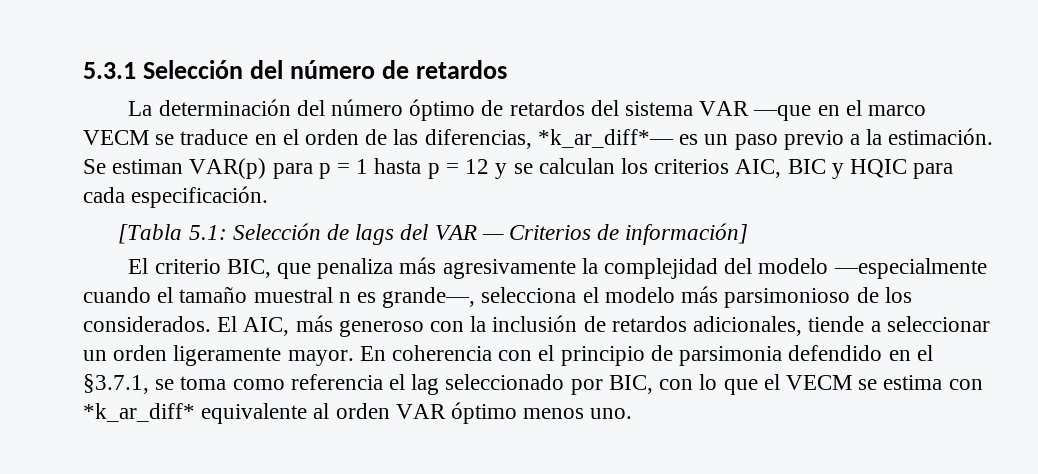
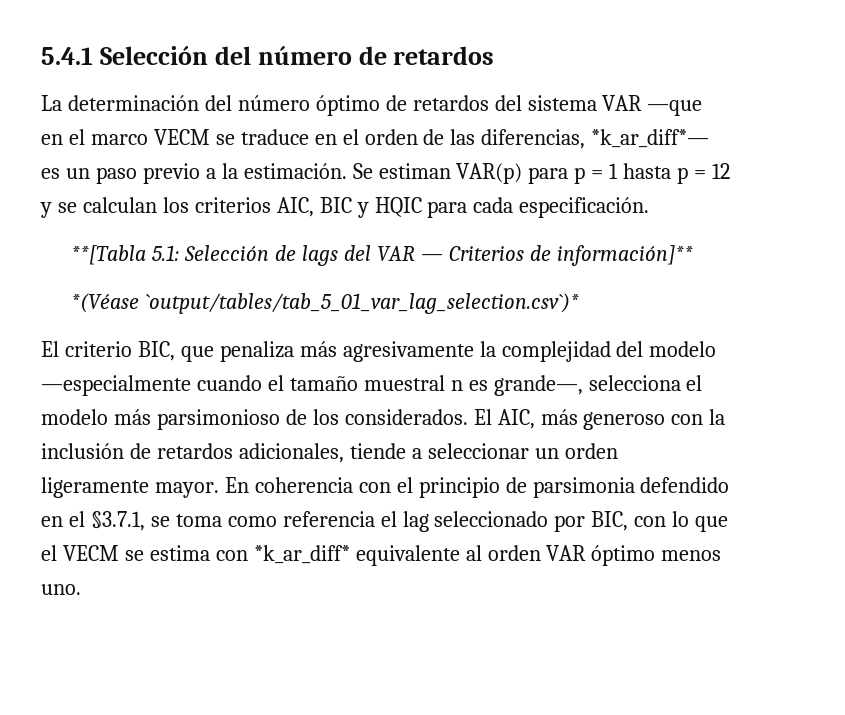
- 5.3.1 Selección del número de retardos
+ 5.4.1 Selección del número de retardos
- [Tabla 5.1: Selección de lags del VAR — Criterios de información]
+ **[Tabla 5.1: Selección de lags del VAR — Criterios de información]**
+ *(Véase `output/tables/tab_5_01_var_lag_selection.csv`)*

